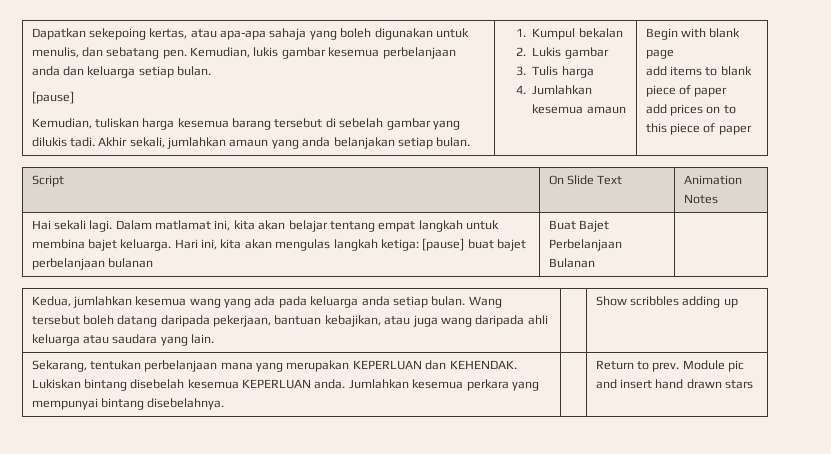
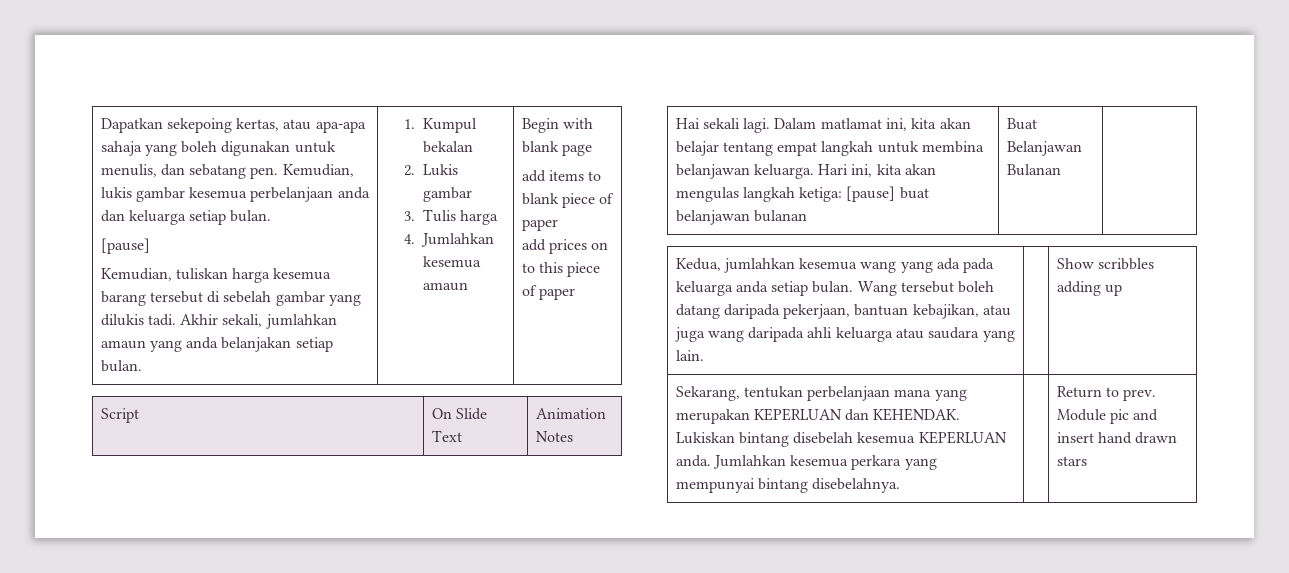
- Hai sekali lagi. Dalam matlamat ini, kita akan belajar tentang empat langkah untuk membina bajet keluarga. Hari ini, kita akan mengulas langkah ketiga: [pause] buat bajet perbelanjaan bulanan | Buat Bajet Perbelanjaan Bulanan |
+ Hai sekali lagi. Dalam matlamat ini, kita akan belajar tentang empat langkah untuk membina belanjawan keluarga. Hari ini, kita akan mengulas langkah ketiga: [pause] buat belanjawan bulanan | Buat Belanjawan Bulanan |

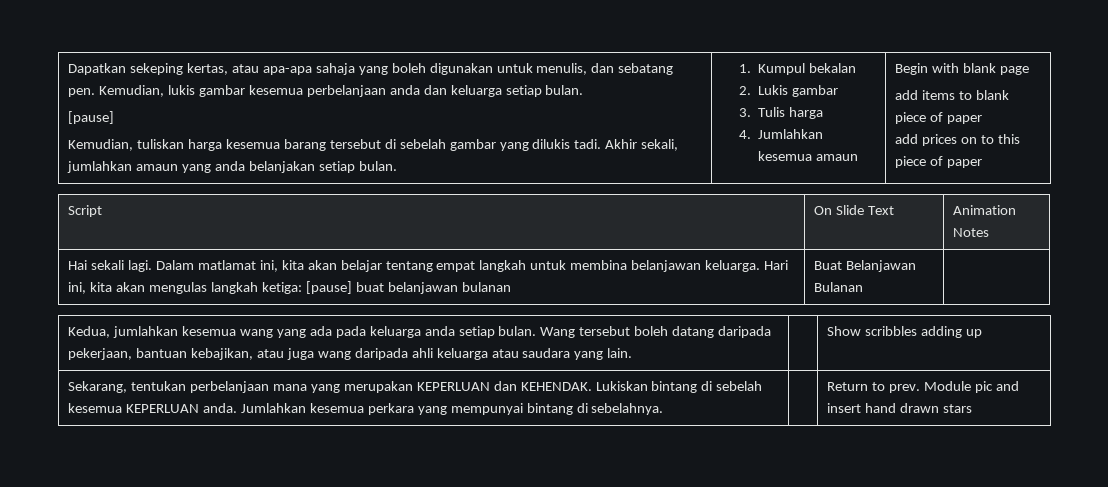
- Dapatkan sekepoing kertas, atau apa-apa sahaja yang boleh digunakan untuk menulis, dan sebatang pen.
+ Dapatkan sekeping kertas, atau apa-apa sahaja yang boleh digunakan untuk menulis, dan sebatang pen.
- Sekarang, tentukan perbelanjaan mana yang merupakan KEPERLUAN dan KEHENDAK. Lukiskan bintang disebelah kesemua KEPERLUAN anda. Jumlahkan kesemua perkara yang mempunyai bintang disebelahnya. | | Return to prev. Module pic and insert hand drawn stars
+ Sekarang, tentukan perbelanjaan mana yang merupakan KEPERLUAN dan KEHENDAK. Lukiskan bintang di sebelah kesemua KEPERLUAN anda. Jumlahkan kesemua perkara yang mempunyai bintang di sebelahnya. | | Return to prev. Module pic and insert hand drawn stars

